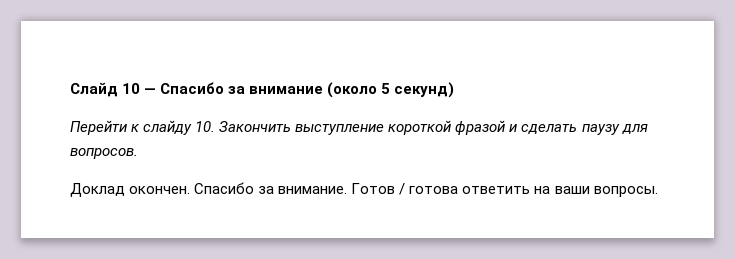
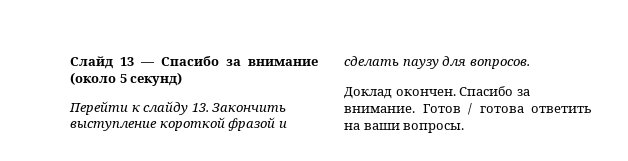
- Слайд 10 — Спасибо за внимание (около 5 секунд)
+ Слайд 13 — Спасибо за внимание (около 5 секунд)
- Перейти к слайду 10. Закончить выступление короткой фразой и сделать паузу для вопросов.
+ Перейти к слайду 13. Закончить выступление короткой фразой и сделать паузу для вопросов.

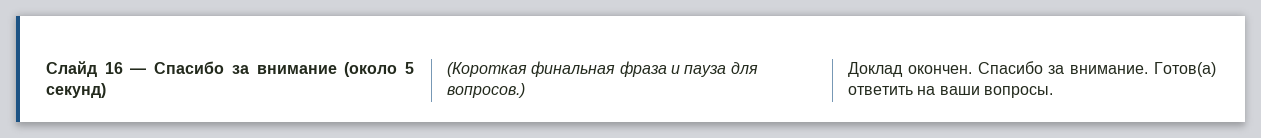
- Слайд 13 — Спасибо за внимание (около 5 секунд)
+ Слайд 16 — Спасибо за внимание (около 5 секунд)
- Перейти к слайду 13. Закончить выступление короткой фразой и сделать паузу для вопросов.
+ (Короткая финальная фраза и пауза для вопросов.)
- Готов / готова ответить на ваши вопросы.
+ Готов(а) ответить на ваши вопросы.

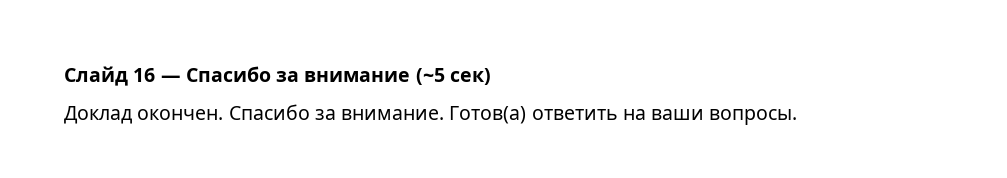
- Слайд 16 — Спасибо за внимание (около 5 секунд)
- (Короткая финальная фраза и пауза для вопросов.)
+ Слайд 16 — Спасибо за внимание (~5 сек)

